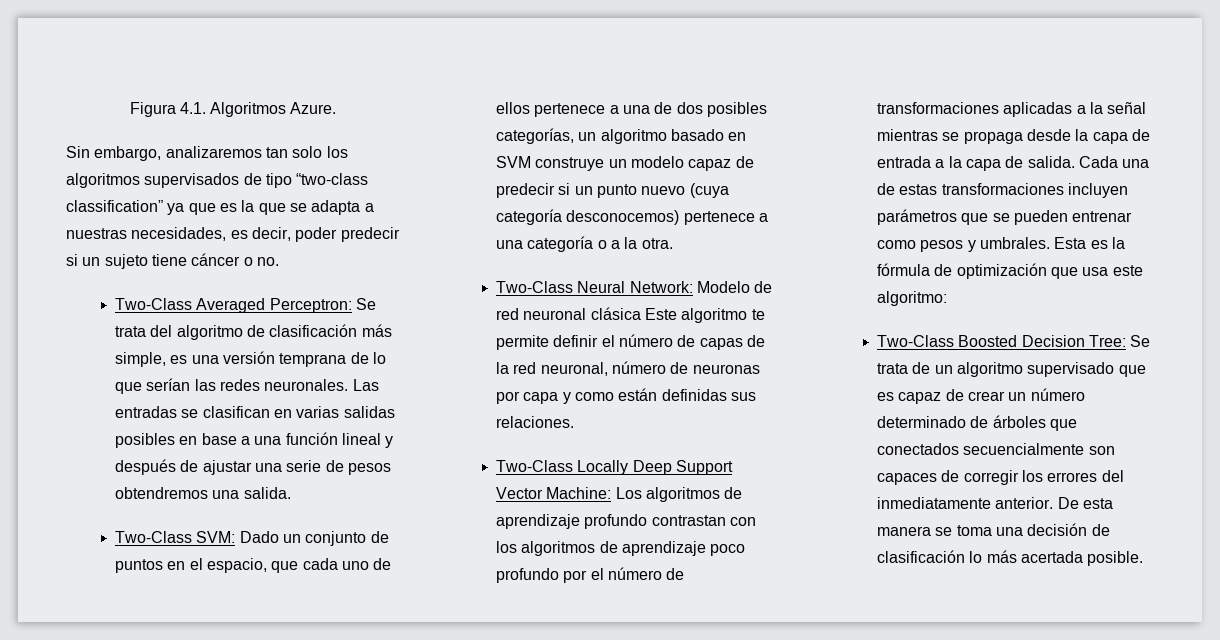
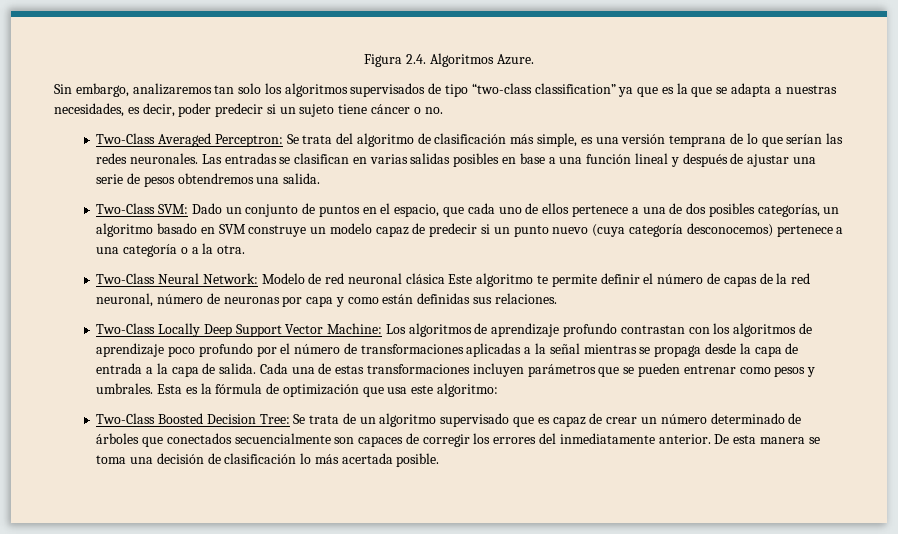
- Figura 4.1. Algoritmos Azure.
+ Figura 2.4. Algoritmos Azure.

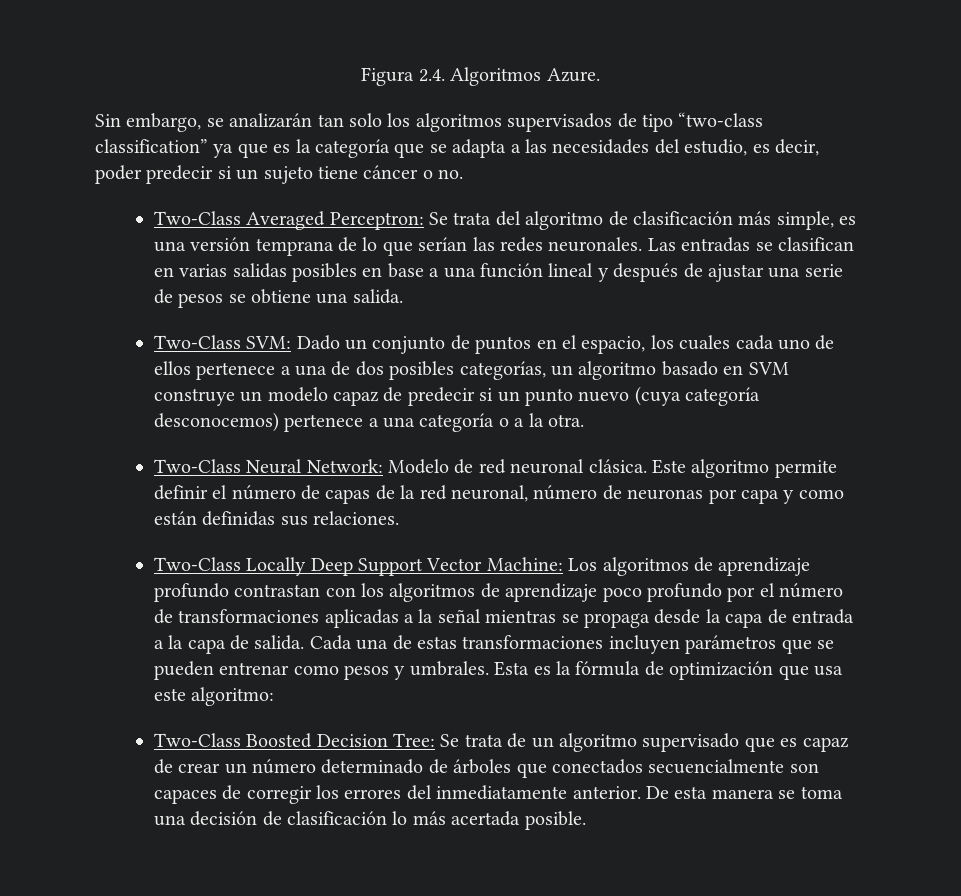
- Sin embargo, analizaremos tan solo los algoritmos supervisados de tipo “two-class classification” ya que es la que se adapta a nuestras necesidades, es decir, poder predecir si un sujeto tiene cáncer o no.
+ Sin embargo, se analizarán tan solo los algoritmos supervisados de tipo “two-class classification” ya que es la categoría que se adapta a las necesidades del estudio, es decir, poder predecir si un sujeto tiene cáncer o no.
- Las entradas se clasifican en varias salidas posibles en base a una función lineal y después de ajustar una serie de pesos obtendremos una salida.
+ Las entradas se clasifican en varias salidas posibles en base a una función lineal y después de ajustar una serie de pesos se obtiene una salida.
- Two-Class SVM: Dado un conjunto de puntos en el espacio, que cada uno de ellos pertenece a una de dos posibles categorías, un algoritmo basado en SVM construye un modelo capaz de predecir si un punto nuevo (cuya categoría desconocemos) pertenece a una categoría o a la otra.
+ Two-Class SVM: Dado un conjunto de puntos en el espacio, los cuales cada uno de ellos pertenece a una de dos posibles categorías, un algoritmo basado en SVM construye un modelo capaz de predecir si un punto nuevo (cuya categoría desconocemos) pertenece a una categoría o a la otra.
- Two-Class Neural Network: Modelo de red neuronal clásica Este algoritmo te permite definir el número de capas de la red neuronal, número de neuronas por capa y como están definidas sus relaciones.
+ Two-Class Neural Network: Modelo de red neuronal clásica. Este algoritmo permite definir el número de capas de la red neuronal, número de neuronas por capa y como están definidas sus relaciones.

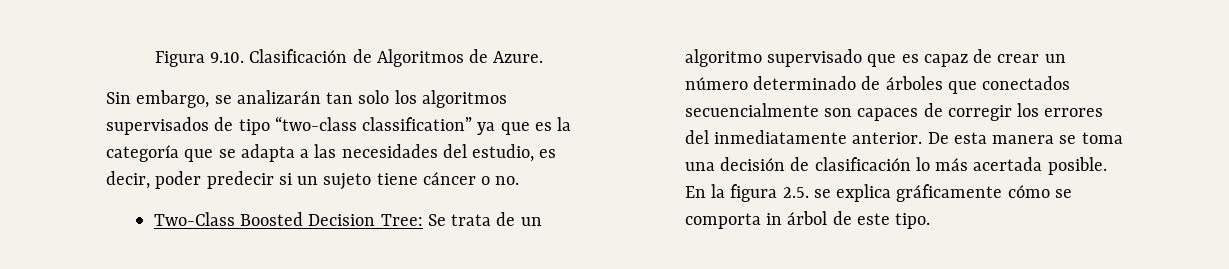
- Figura 2.4. Algoritmos Azure.
+ Figura 9.10. Clasificación de Algoritmos de Azure.
- Two-Class Averaged Perceptron: Se trata del algoritmo de clasificación más simple, es una versión temprana de lo que serían las redes neuronales. Las entradas se clasifican en varias salidas posibles en base a una función lineal y después de ajustar una serie de pesos se obtiene una salida.
- Two-Class SVM: Dado un conjunto de puntos en el espacio, los cuales cada uno de ellos pertenece a una de dos posibles categorías, un algoritmo basado en SVM construye un modelo capaz de predecir si un punto nuevo (cuya categoría desconocemos) pertenece a una categoría o a la otra.
- Two-Class Neural Network: Modelo de red neuronal clásica. Este algoritmo permite definir el número de capas de la red neuronal, número de neuronas por capa y como están definidas sus relaciones.
- Two-Class Locally Deep Support Vector Machine: Los algoritmos de aprendizaje profundo contrastan con los algoritmos de aprendizaje poco profundo por el número de transformaciones aplicadas a la señal mientras se propaga desde la capa de entrada a la capa de salida. Cada una de estas transformaciones incluyen parámetros que se pueden entrenar como pesos y umbrales. Esta es la fórmula de optimización que usa este algoritmo:
+ En la figura 2.5. se explica gráficamente cómo se comporta in árbol de este tipo.

